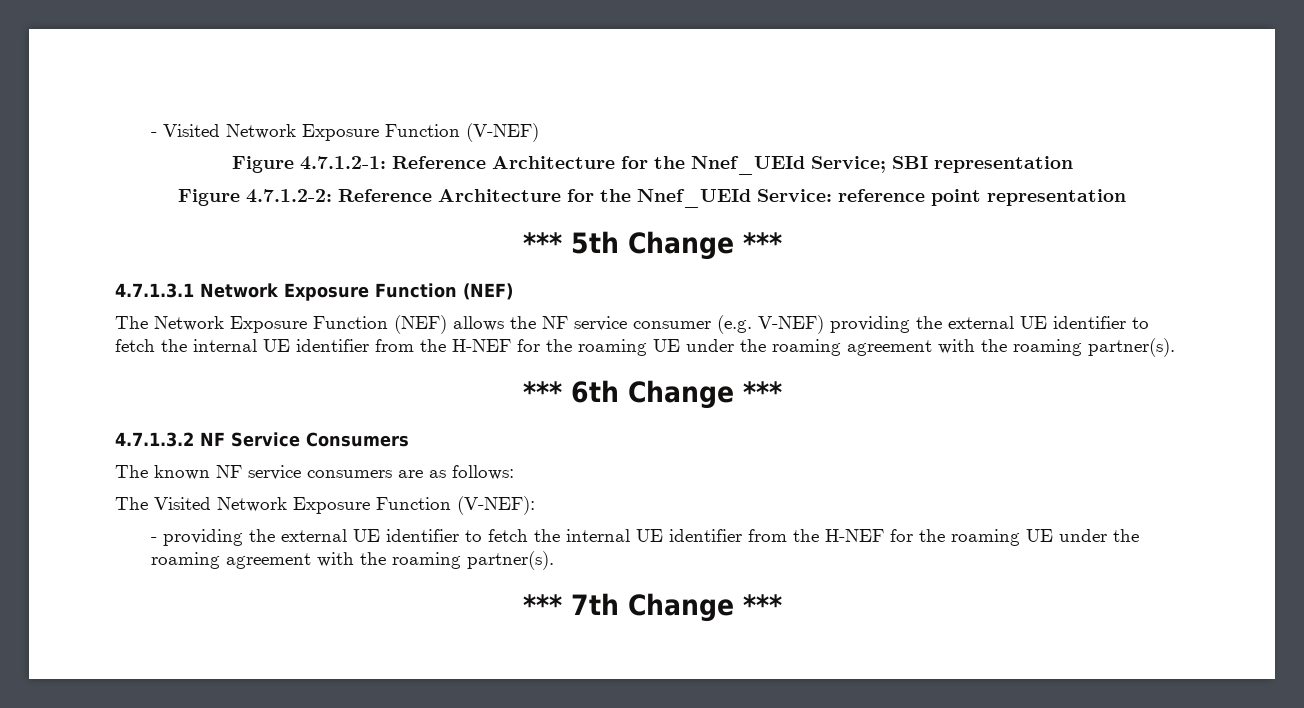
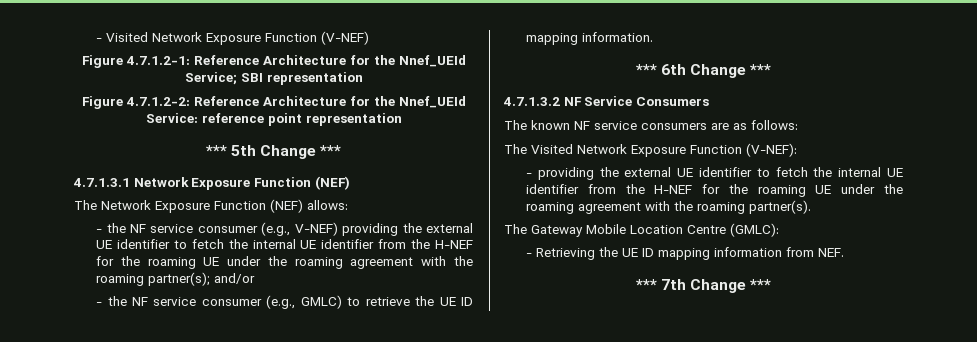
- The Network Exposure Function (NEF) allows the NF service consumer (e.g. V-NEF) providing the external UE identifier to fetch the internal UE identifier from the H-NEF for the roaming UE under the roaming agreement with the roaming partner(s).
+ The Network Exposure Function (NEF) allows:
+ - the NF service consumer (e.g., V-NEF) providing the external UE identifier to fetch the internal UE identifier from the H-NEF for the roaming UE under the roaming agreement with the roaming partner(s); and/or
+ - the NF service consumer (e.g., GMLC) to retrieve the UE ID mapping information.
+ The Gateway Mobile Location Centre (GMLC):
+ - Retrieving the UE ID mapping information from NEF.

